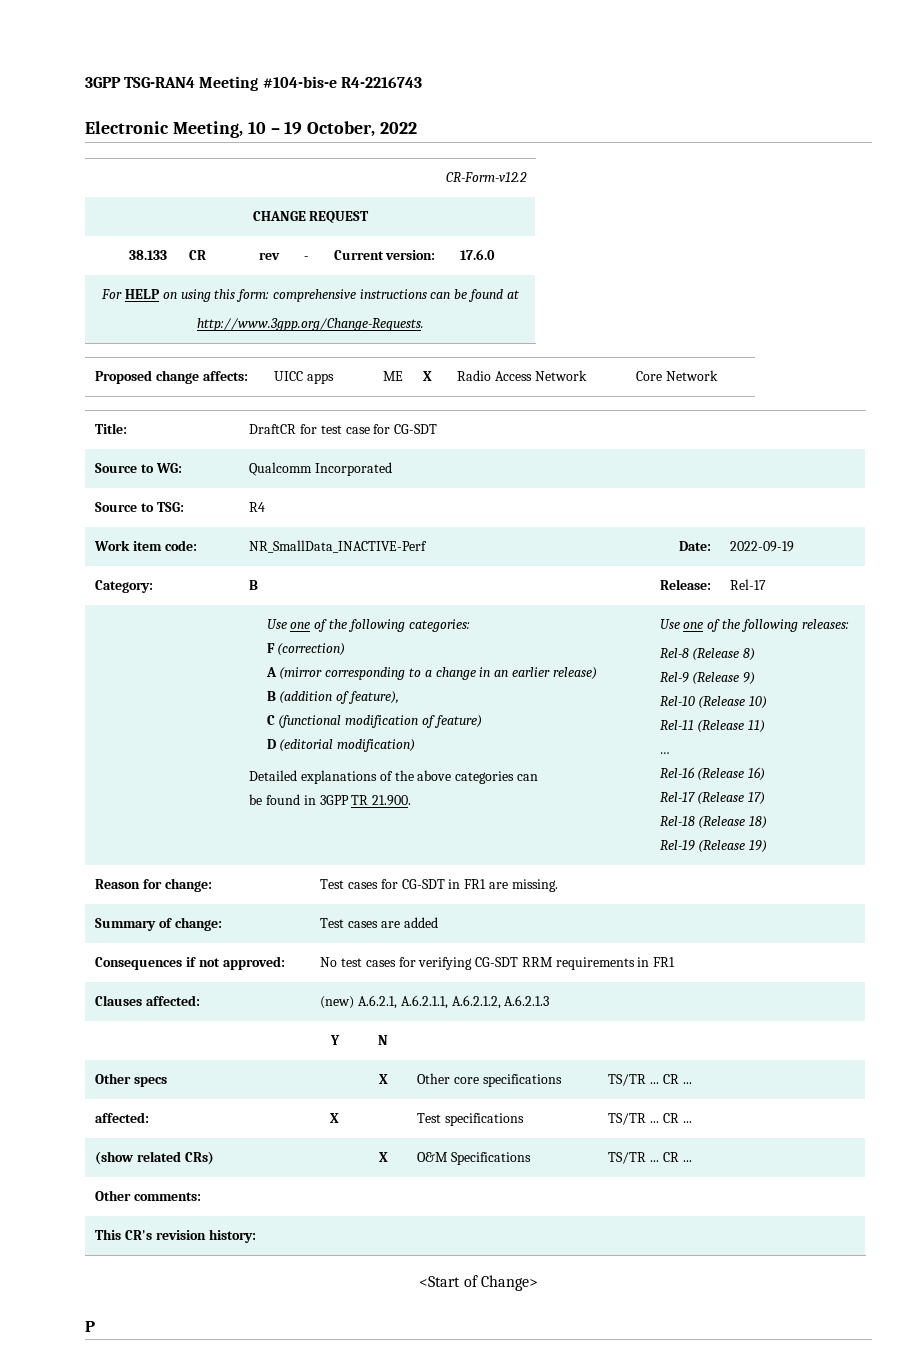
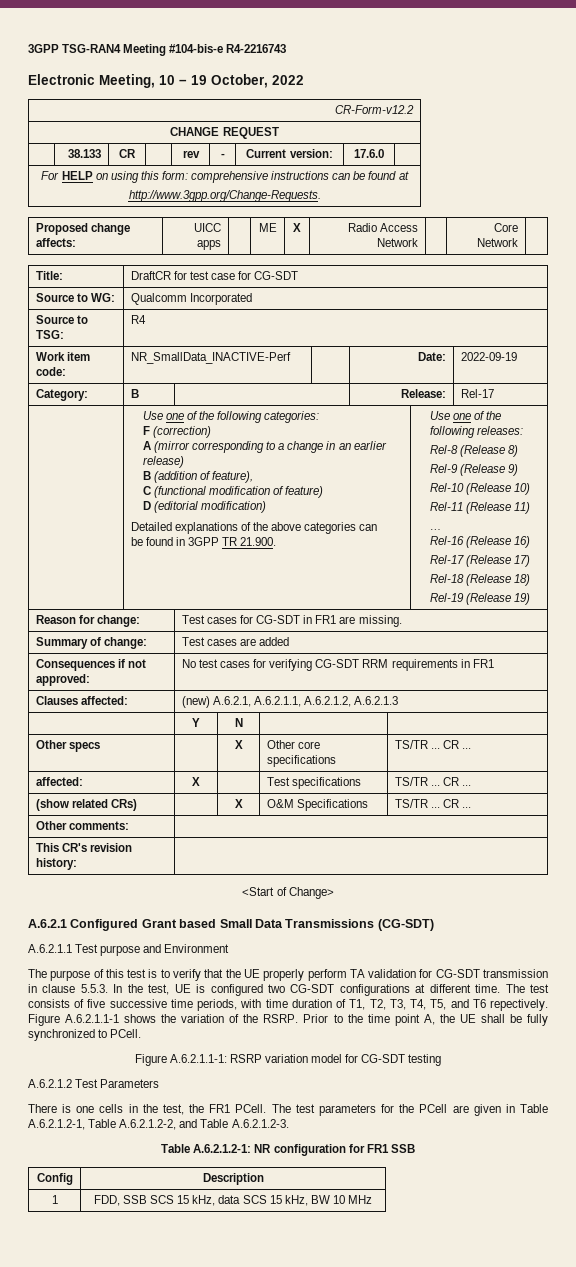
- P
+ A.6.2.1 Configured Grant based Small Data Transmissions (CG-SDT)
+ A.6.2.1.1 Test purpose and Environment
+ The purpose of this test is to verify that the UE properly perform TA validation for CG-SDT transmission in clause 5.5.3. In the test, UE is configured two CG-SDT configurations at different time. The test consists of five successive time periods, with time duration of T1, T2, T3, T4, T5, and T6 repectively. Figure A.6.2.1.1-1 shows the variation of the RSRP. Prior to the time point A, the UE shall be fully synchronized to PCell.
+ Figure A.6.2.1.1-1: RSRP variation model for CG-SDT testing
+ A.6.2.1.2 Test Parameters
+ There is one cells in the test, the FR1 PCell. The test parameters for the PCell are given in Table A.6.2.1.2-1, Table A.6.2.1.2-2, and Table A.6.2.1.2-3.
+ Table A.6.2.1.2-1: NR configuration for FR1 SSB
+ Config | Description
+ 1 | FDD, SSB SCS 15 kHz, data SCS 15 kHz, BW 10 MHz

